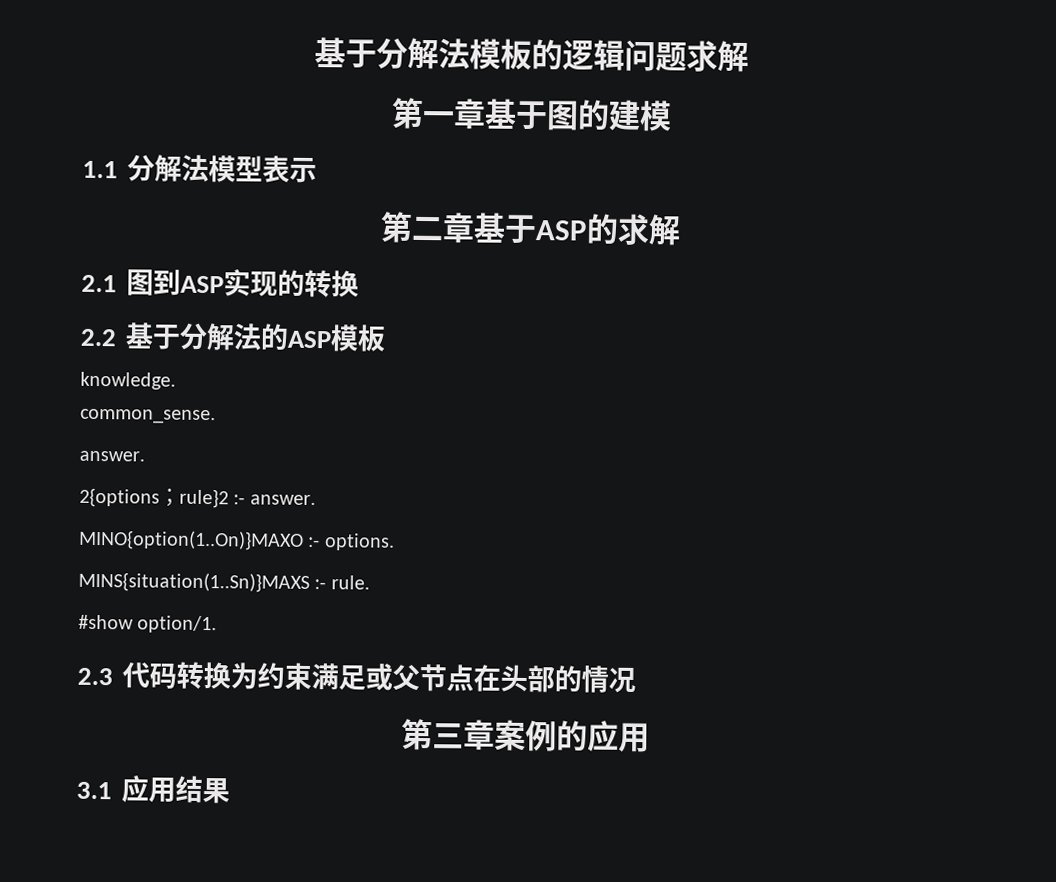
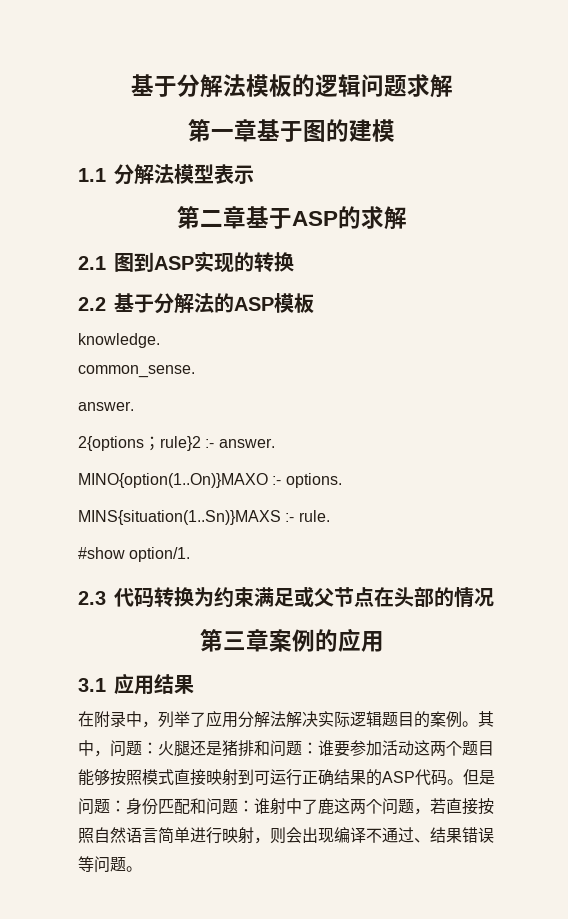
+ 在附录中，列举了应用分解法解决实际逻辑题目的案例。其中，问题：火腿还是猪排和问题：谁要参加活动这两个题目能够按照模式直接映射到可运行正确结果的ASP代码。但是问题：身份匹配和问题：谁射中了鹿这两个问题，若直接按照自然语言简单进行映射，则会出现编译不通过、结果错误等问题。

